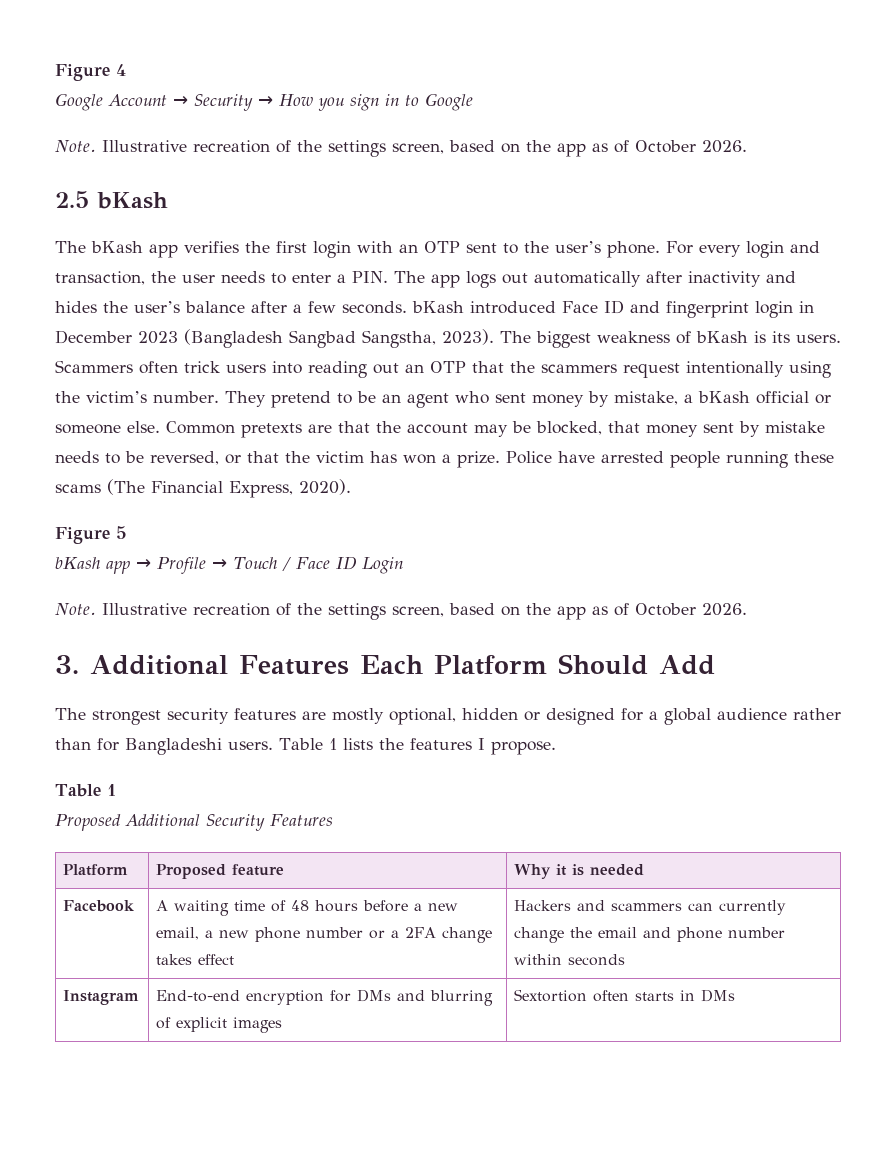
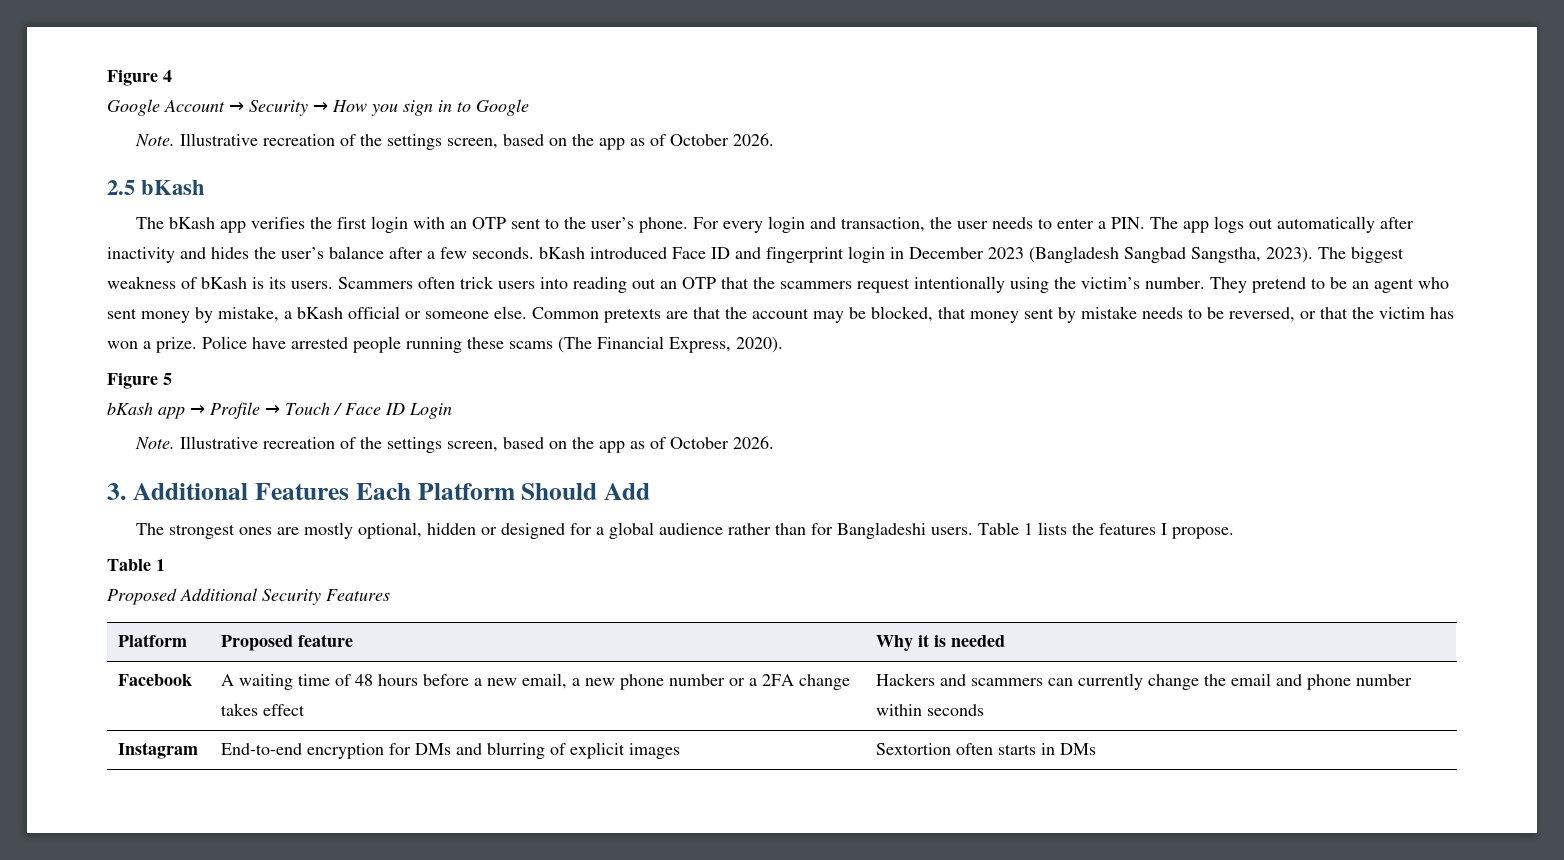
- The strongest security features are mostly optional, hidden or designed for a global audience rather than for Bangladeshi users.
+ The strongest ones are mostly optional, hidden or designed for a global audience rather than for Bangladeshi users.

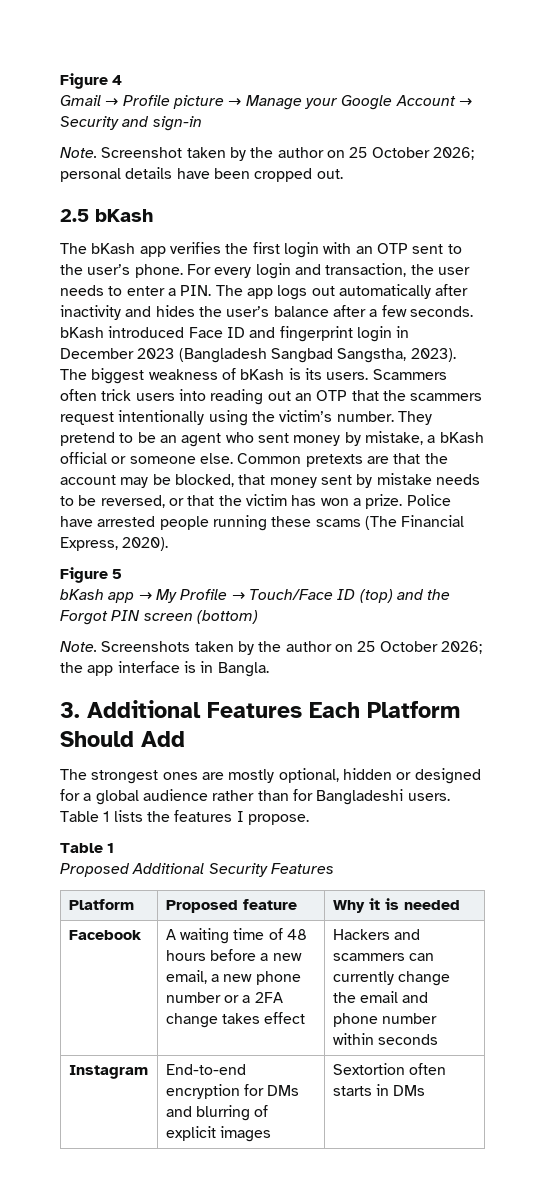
- Google Account → Security → How you sign in to Google
- Note. Illustrative recreation of the settings screen, based on the app as of October 2026.
+ Gmail → Profile picture → Manage your Google Account → Security and sign-in
+ Note. Screenshot taken by the author on 25 October 2026; personal details have been cropped out.
- bKash app → Profile → Touch / Face ID Login
- Note. Illustrative recreation of the settings screen, based on the app as of October 2026.
+ bKash app → My Profile → Touch/Face ID (top) and the Forgot PIN screen (bottom)
+ Note. Screenshots taken by the author on 25 October 2026; the app interface is in Bangla.

